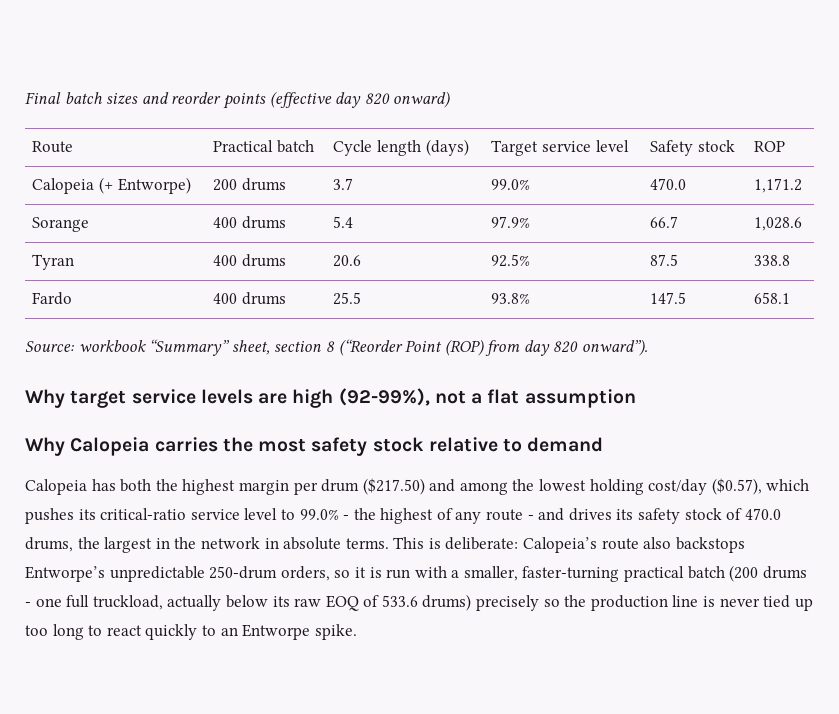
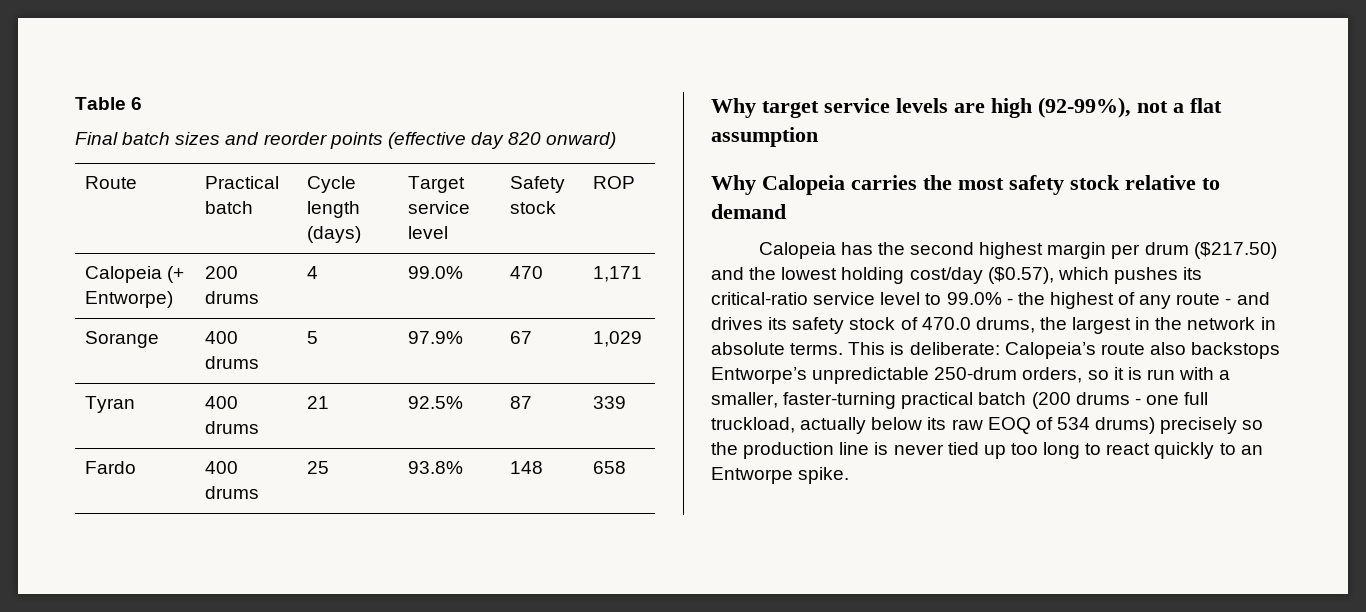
+ Table 6
- Calopeia (+ Entworpe) | 200 drums | 3.7 | 99.0% | 470.0 | 1,171.2
+ Calopeia (+ Entworpe) | 200 drums | 4 | 99.0% | 470 | 1,171
- Sorange | 400 drums | 5.4 | 97.9% | 66.7 | 1,028.6
+ Sorange | 400 drums | 5 | 97.9% | 67 | 1,029
- Tyran | 400 drums | 20.6 | 92.5% | 87.5 | 338.8
+ Tyran | 400 drums | 21 | 92.5% | 87 | 339
- Fardo | 400 drums | 25.5 | 93.8% | 147.5 | 658.1
- Source: workbook “Summary” sheet, section 8 (“Reorder Point (ROP) from day 820 onward”).
+ Fardo | 400 drums | 25 | 93.8% | 148 | 658
- Calopeia has both the highest margin per drum ($217.50) and among the lowest holding cost/day ($0.57), which pushes its critical-ratio service level to 99.0% - the highest of any route - and drives its safety stock of 470.0 drums, the largest in the network in absolute terms.
+ Calopeia has the second highest margin per drum ($217.50) and the lowest holding cost/day ($0.57), which pushes its critical-ratio service level to 99.0% - the highest of any route - and drives its safety stock of 470.0 drums, the largest in the network in absolute terms.
- This is deliberate: Calopeia’s route also backstops Entworpe’s unpredictable 250-drum orders, so it is run with a smaller, faster-turning practical batch (200 drums - one full truckload, actually below its raw EOQ of 533.6 drums) precisely so the production line is never tied up too long to react quickly to an Entworpe spike.
+ This is deliberate: Calopeia’s route also backstops Entworpe’s unpredictable 250-drum orders, so it is run with a smaller, faster-turning practical batch (200 drums - one full truckload, actually below its raw EOQ of 534 drums) precisely so the production line is never tied up too long to react quickly to an Entworpe spike.

